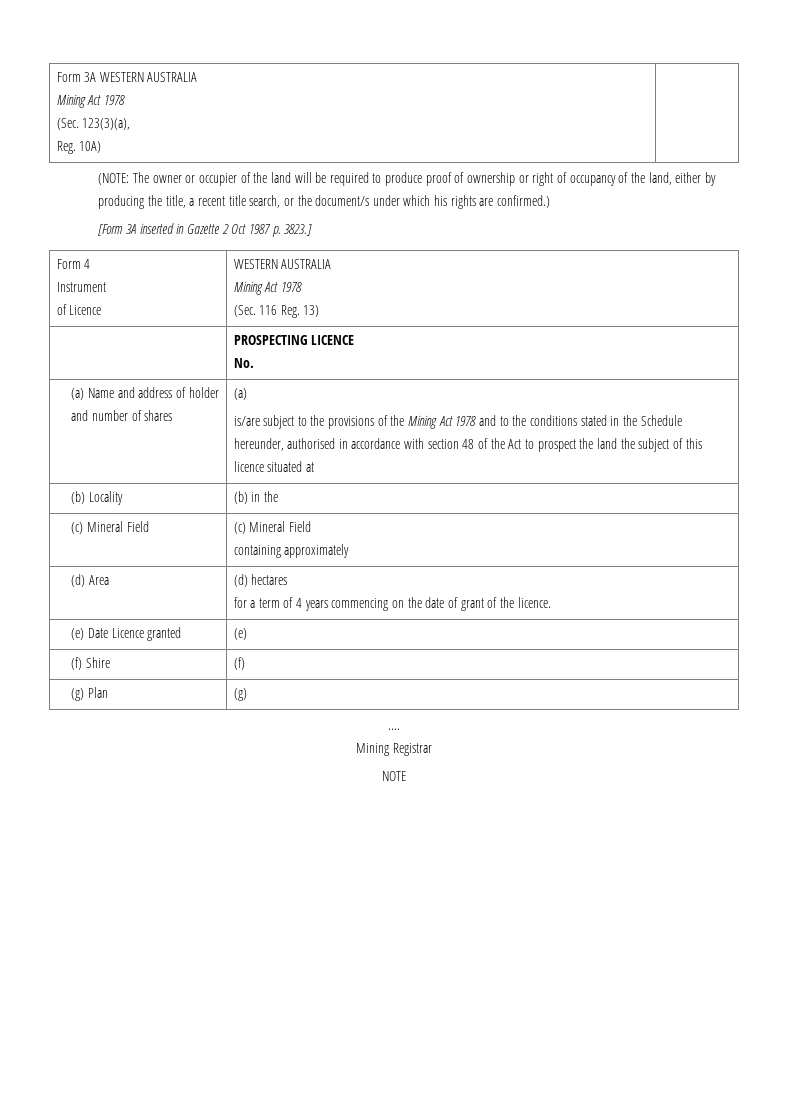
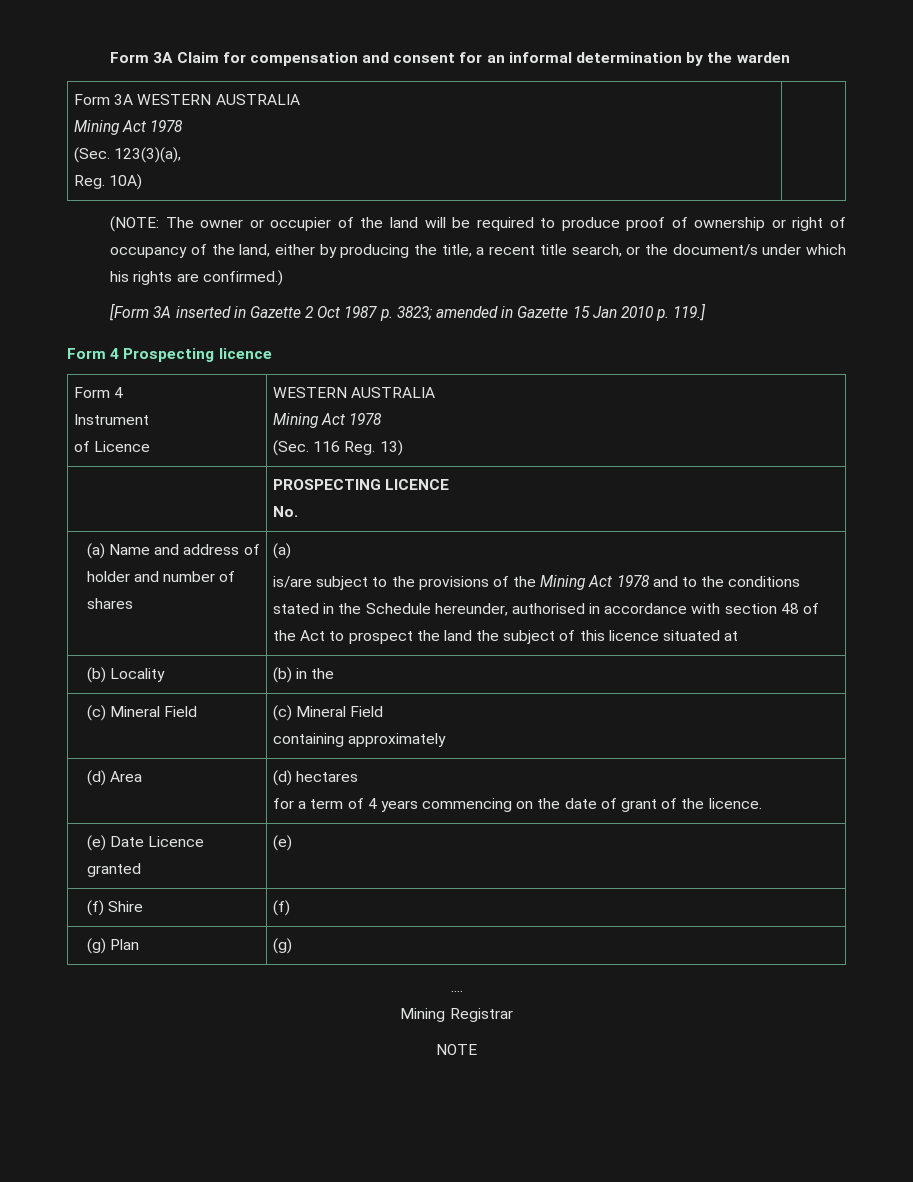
+ Form 3A Claim for compensation and consent for an informal determination by the warden
- [Form 3A inserted in Gazette 2 Oct 1987 p. 3823.]
+ [Form 3A inserted in Gazette 2 Oct 1987 p. 3823; amended in Gazette 15 Jan 2010 p. 119.]
+ Form 4 Prospecting licence

